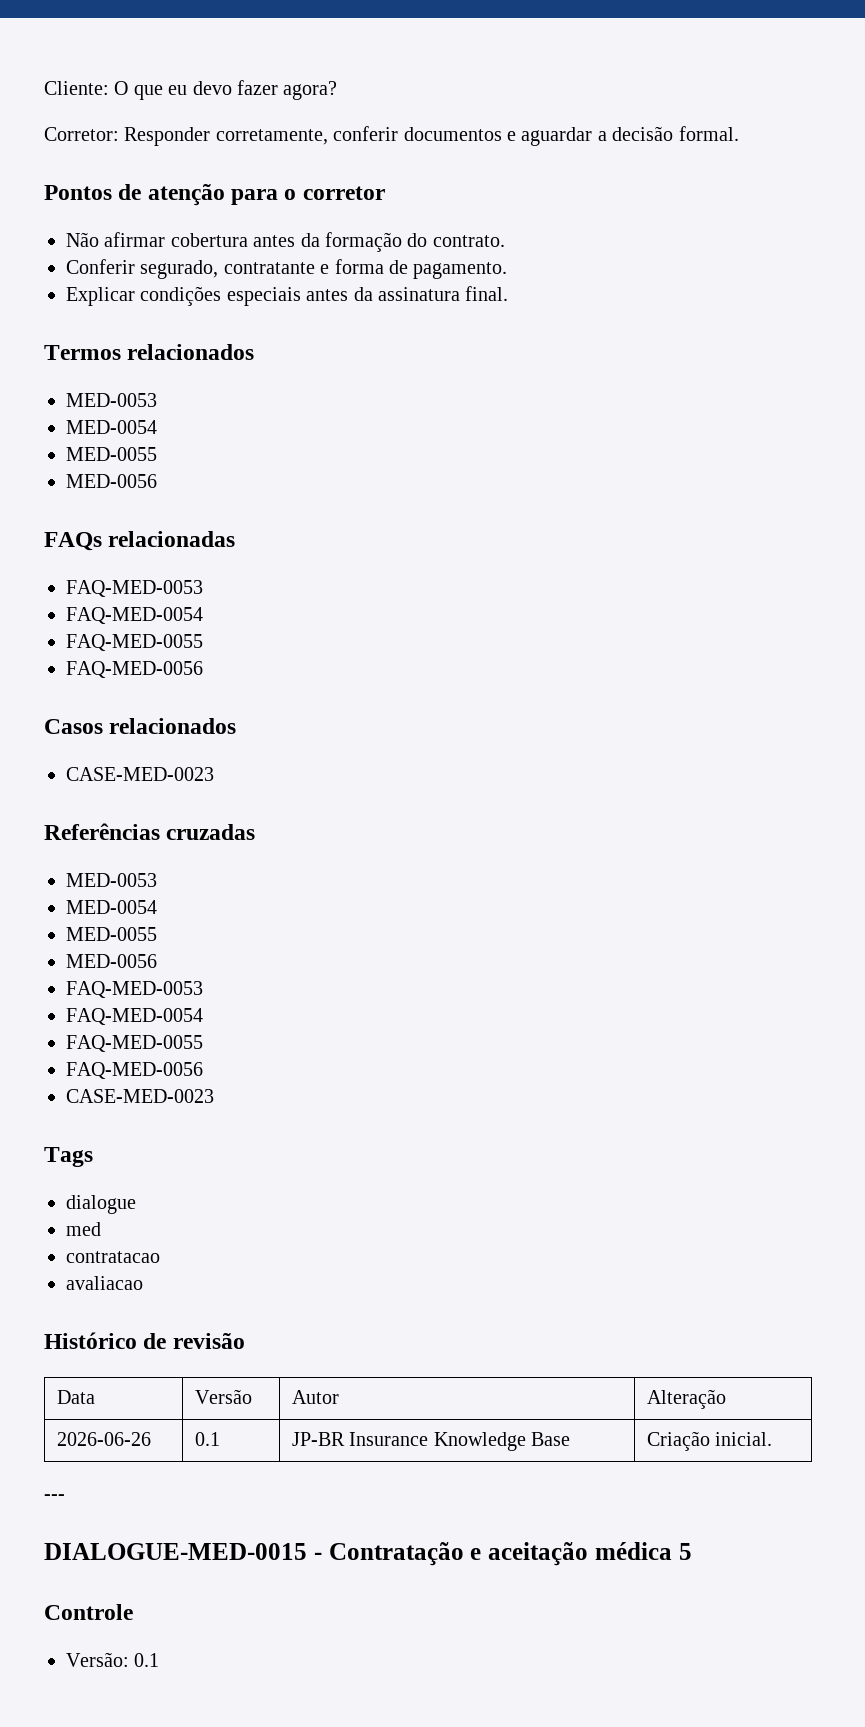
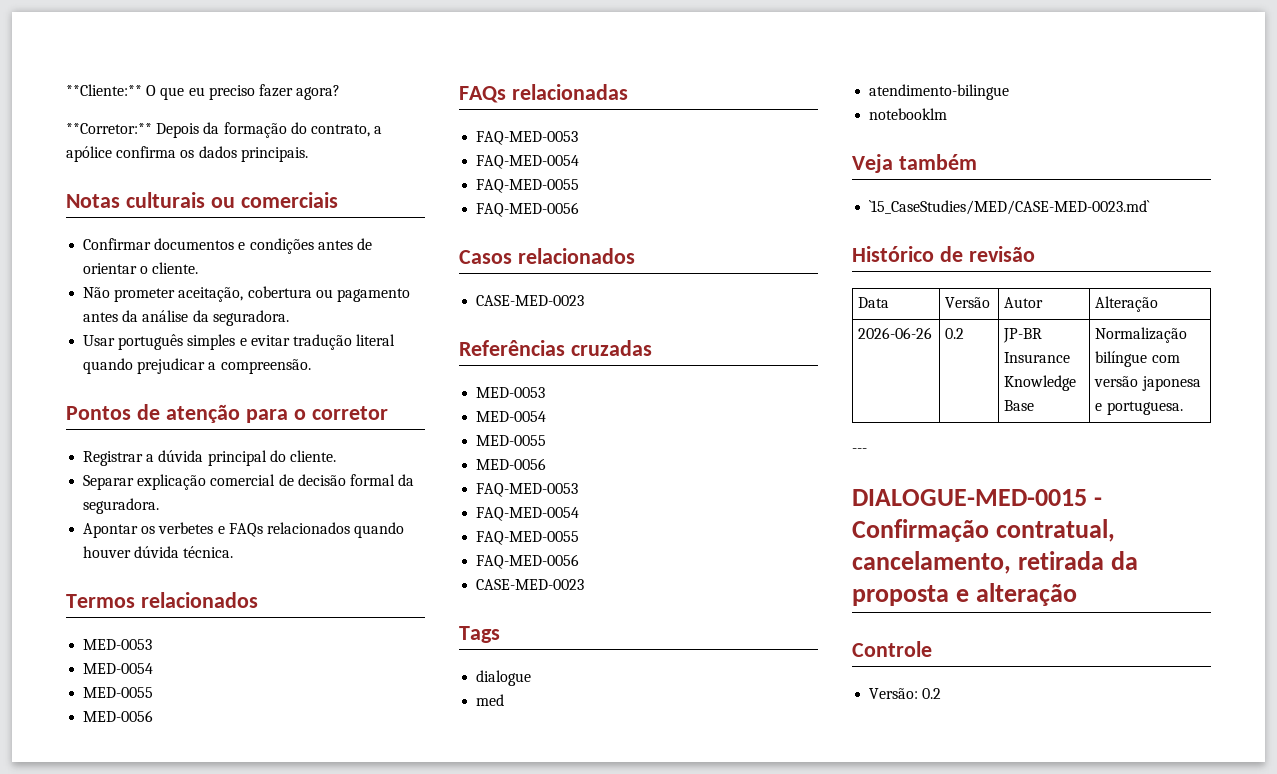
- Cliente: O que eu devo fazer agora?
+ **Cliente:** O que eu preciso fazer agora?
- Corretor: Responder corretamente, conferir documentos e aguardar a decisão formal.
+ **Corretor:** Depois da formação do contrato, a apólice confirma os dados principais.
+ Notas culturais ou comerciais
+ Confirmar documentos e condições antes de orientar o cliente.
+ Não prometer aceitação, cobertura ou pagamento antes da análise da seguradora.
+ Usar português simples e evitar tradução literal quando prejudicar a compreensão.
- Não afirmar cobertura antes da formação do contrato.
- Conferir segurado, contratante e forma de pagamento.
- Explicar condições especiais antes da assinatura final.
+ Registrar a dúvida principal do cliente.
+ Separar explicação comercial de decisão formal da seguradora.
+ Apontar os verbetes e FAQs relacionados quando houver dúvida técnica.
- contratacao
- avaliacao
+ atendimento-bilingue
+ notebooklm
+ Veja também
+ `15_CaseStudies/MED/CASE-MED-0023.md`
- 2026-06-26 | 0.1 | JP-BR Insurance Knowledge Base | Criação inicial.
+ 2026-06-26 | 0.2 | JP-BR Insurance Knowledge Base | Normalização bilíngue com versão japonesa e portuguesa.
  ---
- DIALOGUE-MED-0015 - Contratação e aceitação médica 5
+ DIALOGUE-MED-0015 - Confirmação contratual, cancelamento, retirada da proposta e alteração
- Versão: 0.1
+ Versão: 0.2

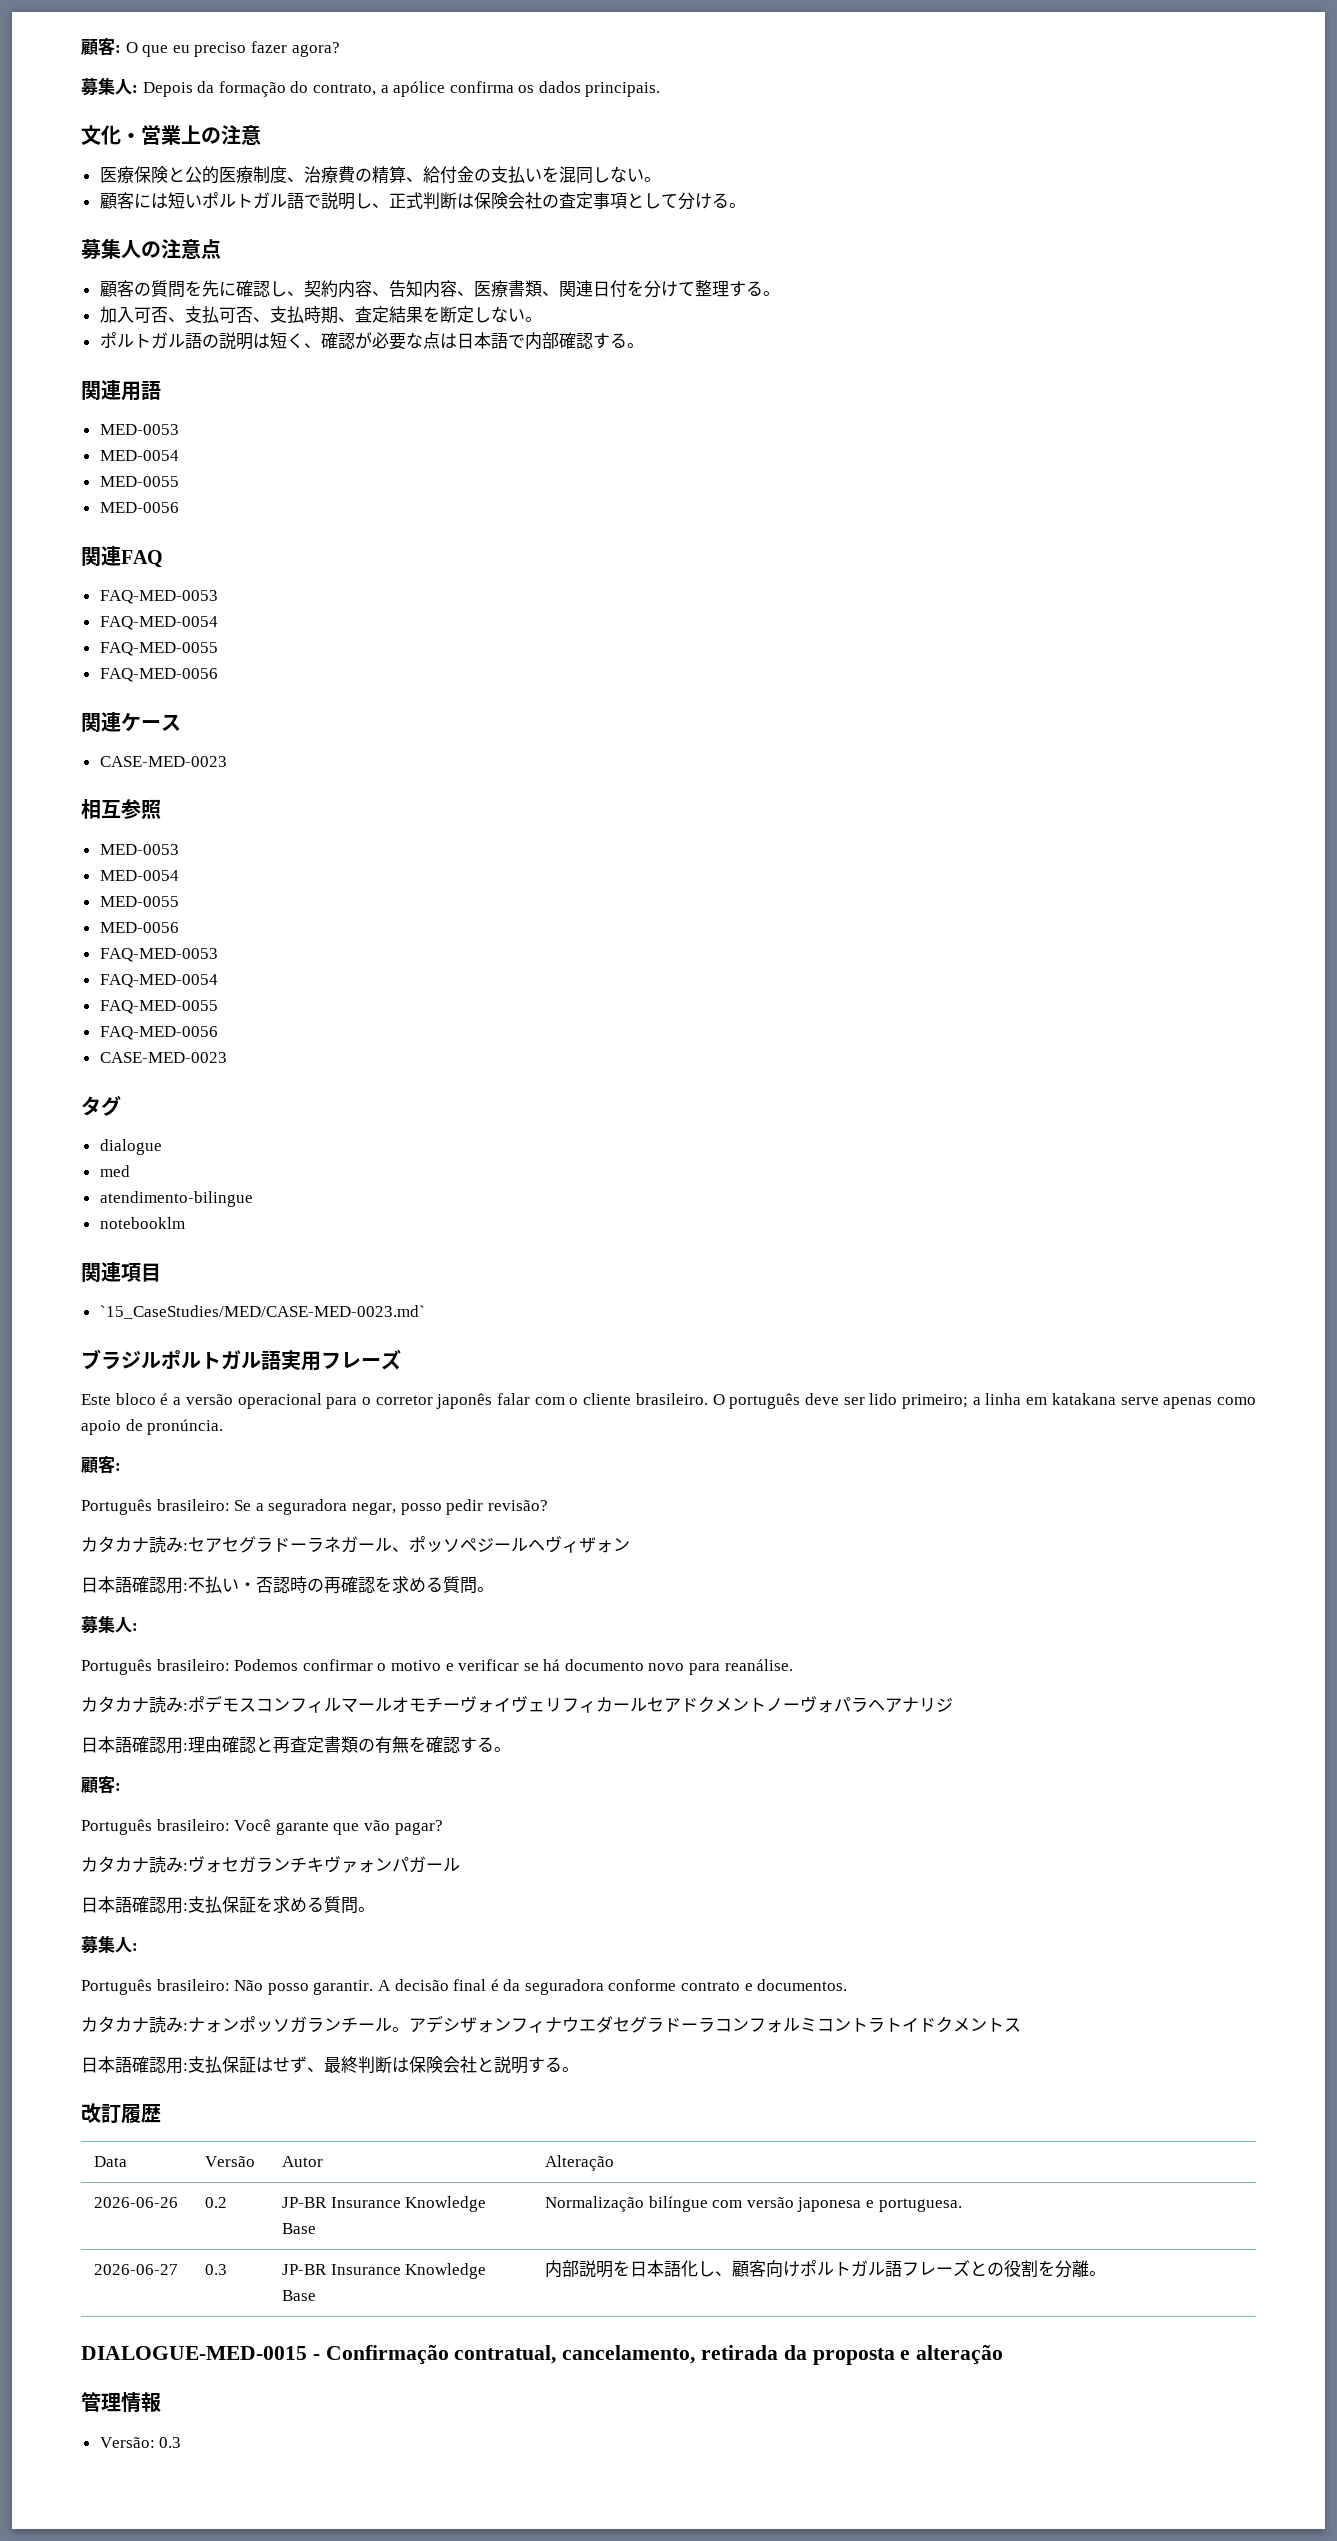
- **Cliente:** O que eu preciso fazer agora?
+ 顧客: O que eu preciso fazer agora?
- **Corretor:** Depois da formação do contrato, a apólice confirma os dados principais.
+ 募集人: Depois da formação do contrato, a apólice confirma os dados principais.
- Notas culturais ou comerciais
- Confirmar documentos e condições antes de orientar o cliente.
- Não prometer aceitação, cobertura ou pagamento antes da análise da seguradora.
- Usar português simples e evitar tradução literal quando prejudicar a compreensão.
- Pontos de atenção para o corretor
- Registrar a dúvida principal do cliente.
- Separar explicação comercial de decisão formal da seguradora.
- Apontar os verbetes e FAQs relacionados quando houver dúvida técnica.
- Termos relacionados
+ 文化・営業上の注意
+ 医療保険と公的医療制度、治療費の精算、給付金の支払いを混同しない。
+ 顧客には短いポルトガル語で説明し、正式判断は保険会社の査定事項として分ける。
+ 募集人の注意点
+ 顧客の質問を先に確認し、契約内容、告知内容、医療書類、関連日付を分けて整理する。
+ 加入可否、支払可否、支払時期、査定結果を断定しない。
+ ポルトガル語の説明は短く、確認が必要な点は日本語で内部確認する。
+ 関連用語
  MED-0053
  MED-0054
  MED-0055
  MED-0056
- FAQs relacionadas
+ 関連FAQ
  FAQ-MED-0053
  FAQ-MED-0054
  FAQ-MED-0055
  FAQ-MED-0056
- Casos relacionados
+ 関連ケース
  CASE-MED-0023
- Referências cruzadas
+ 相互参照
- Tags
+ タグ
- Veja também
+ 関連項目
- Histórico de revisão
+ ブラジルポルトガル語実用フレーズ
+ Este bloco é a versão operacional para o corretor japonês falar com o cliente brasileiro. O português deve ser lido primeiro; a linha em katakana serve apenas como apoio de pronúncia.
+ 顧客:
+ Português brasileiro: Se a seguradora negar, posso pedir revisão?
+ カタカナ読み:セアセグラドーラネガール、ポッソペジールヘヴィザォン
+ 日本語確認用:不払い・否認時の再確認を求める質問。
+ 募集人:
+ Português brasileiro: Podemos confirmar o motivo e verificar se há documento novo para reanálise.
+ カタカナ読み:ポデモスコンフィルマールオモチーヴォイヴェリフィカールセアドクメントノーヴォパラヘアナリジ
+ 日本語確認用:理由確認と再査定書類の有無を確認する。
+ 顧客:
+ Português brasileiro: Você garante que vão pagar?
+ カタカナ読み:ヴォセガランチキヴァォンパガール
+ 日本語確認用:支払保証を求める質問。
+ 募集人:
+ Português brasileiro: Não posso garantir. A decisão final é da seguradora conforme contrato e documentos.
+ カタカナ読み:ナォンポッソガランチール。アデシザォンフィナウエダセグラドーラコンフォルミコントラトイドクメントス
+ 日本語確認用:支払保証はせず、最終判断は保険会社と説明する。
+ 改訂履歴
- ---
+ 2026-06-27 | 0.3 | JP-BR Insurance Knowledge Base | 内部説明を日本語化し、顧客向けポルトガル語フレーズとの役割を分離。
- Controle
+ 管理情報
- Versão: 0.2
+ Versão: 0.3

